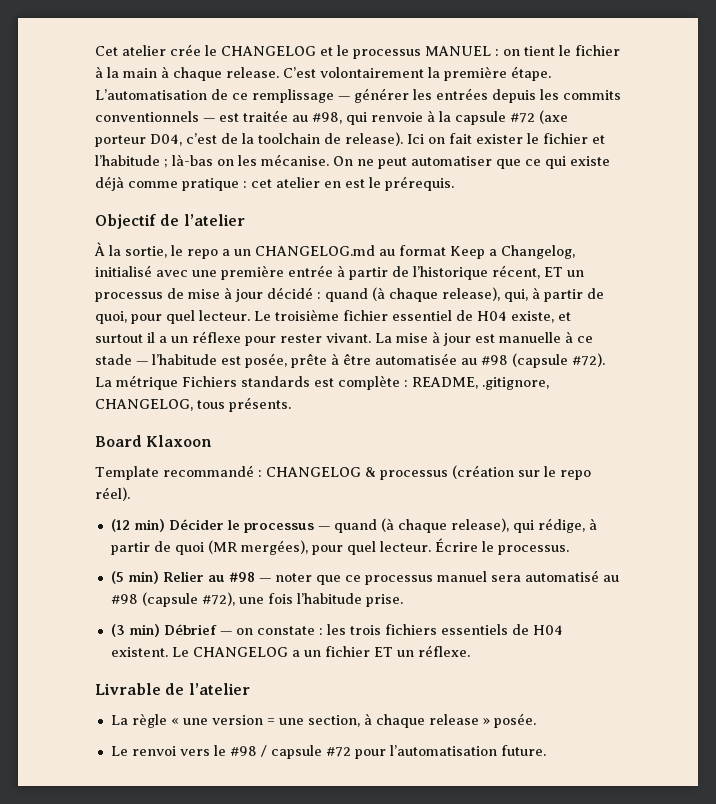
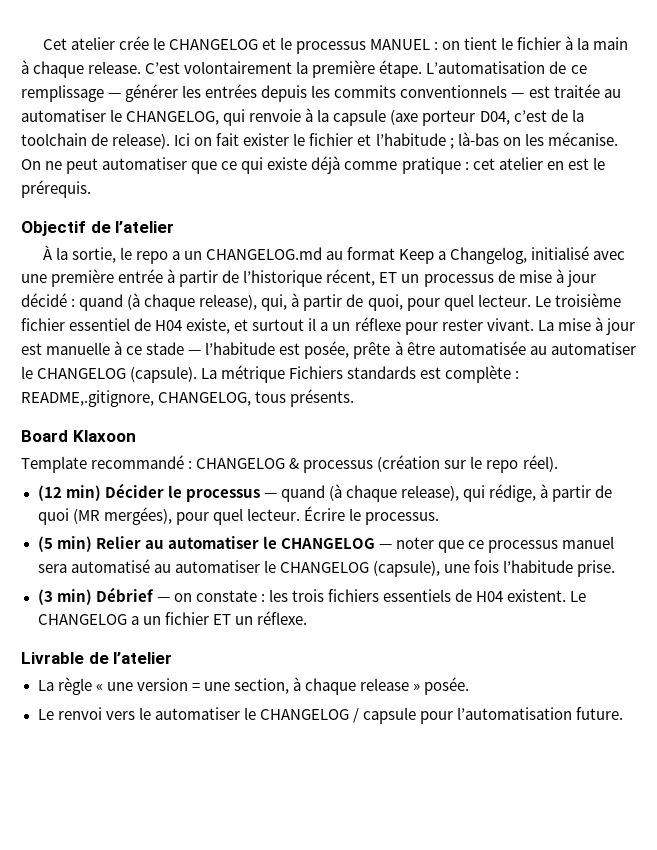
- L’automatisation de ce remplissage — générer les entrées depuis les commits conventionnels — est traitée au #98, qui renvoie à la capsule #72 (axe porteur D04, c’est de la toolchain de release).
+ L’automatisation de ce remplissage — générer les entrées depuis les commits conventionnels — est traitée au automatiser le CHANGELOG, qui renvoie à la capsule (axe porteur D04, c’est de la toolchain de release).
- La mise à jour est manuelle à ce stade — l’habitude est posée, prête à être automatisée au #98 (capsule #72).
+ La mise à jour est manuelle à ce stade — l’habitude est posée, prête à être automatisée au automatiser le CHANGELOG (capsule).
- La métrique Fichiers standards est complète : README, .gitignore, CHANGELOG, tous présents.
+ La métrique Fichiers standards est complète : README,.gitignore, CHANGELOG, tous présents.
- (5 min) Relier au #98 — noter que ce processus manuel sera automatisé au #98 (capsule #72), une fois l’habitude prise.
+ (5 min) Relier au automatiser le CHANGELOG — noter que ce processus manuel sera automatisé au automatiser le CHANGELOG (capsule), une fois l’habitude prise.
- Le renvoi vers le #98 / capsule #72 pour l’automatisation future.
+ Le renvoi vers le automatiser le CHANGELOG / capsule pour l’automatisation future.

